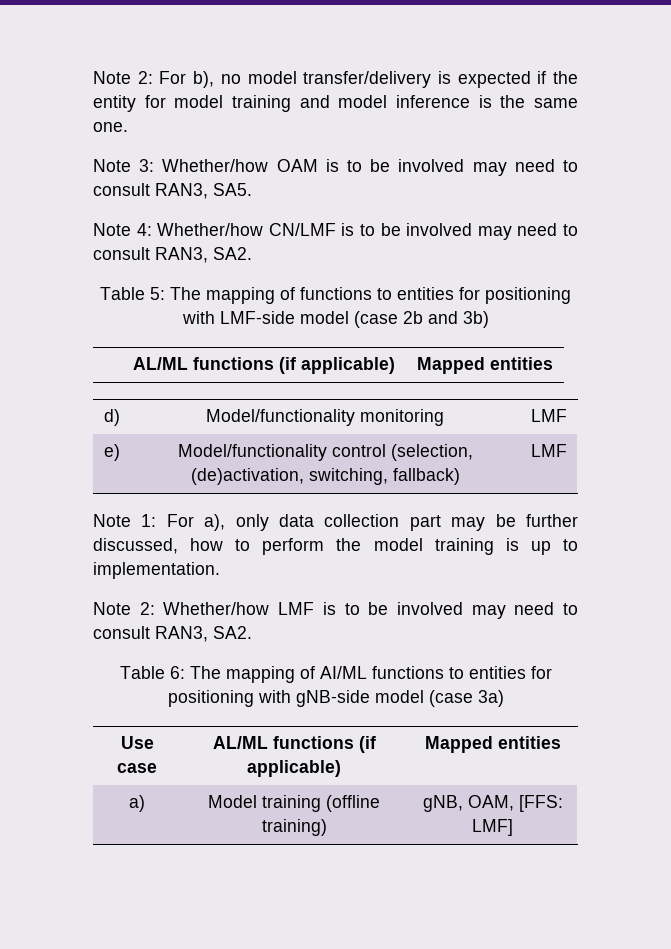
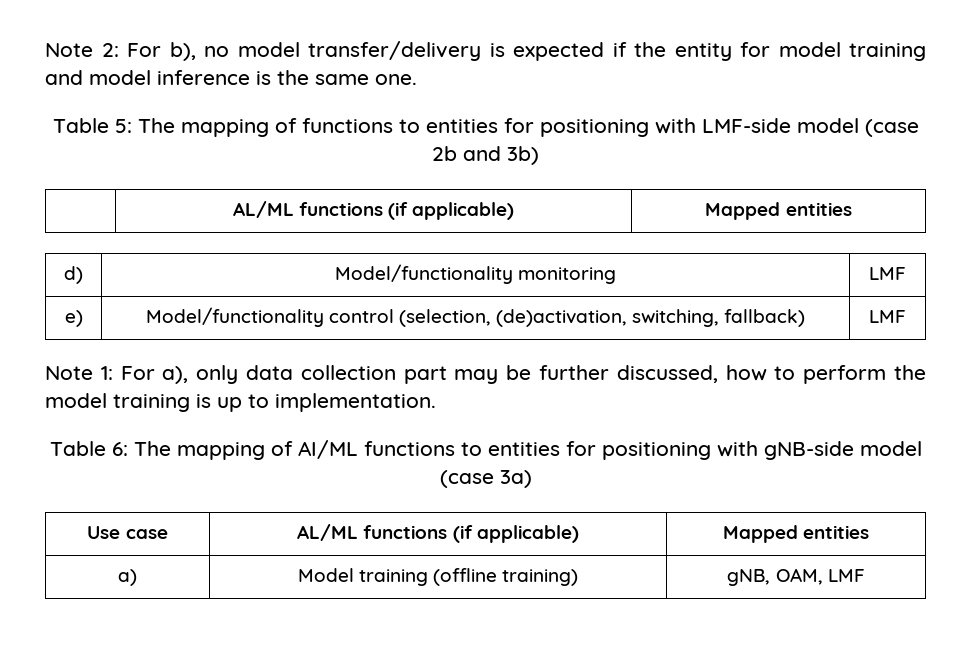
- Note 3: Whether/how OAM is to be involved may need to consult RAN3, SA5.
- Note 4: Whether/how CN/LMF is to be involved may need to consult RAN3, SA2.
- Note 2: Whether/how LMF is to be involved may need to consult RAN3, SA2.
- a) | Model training (offline training) | gNB, OAM, [FFS: LMF]
+ a) | Model training (offline training) | gNB, OAM, LMF

